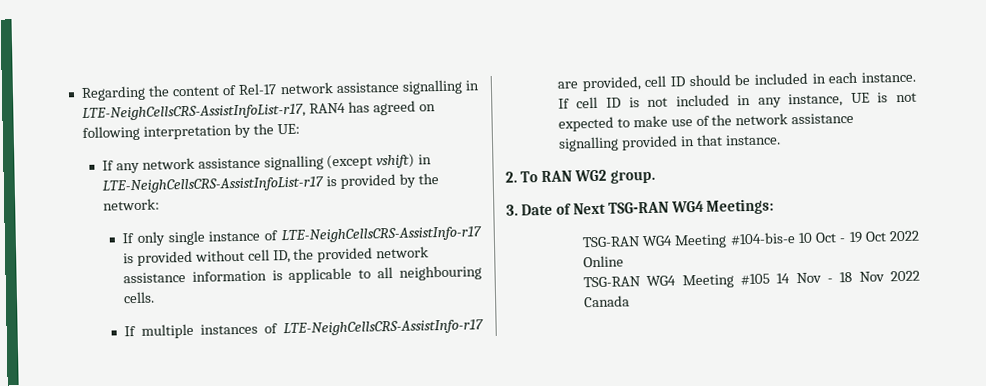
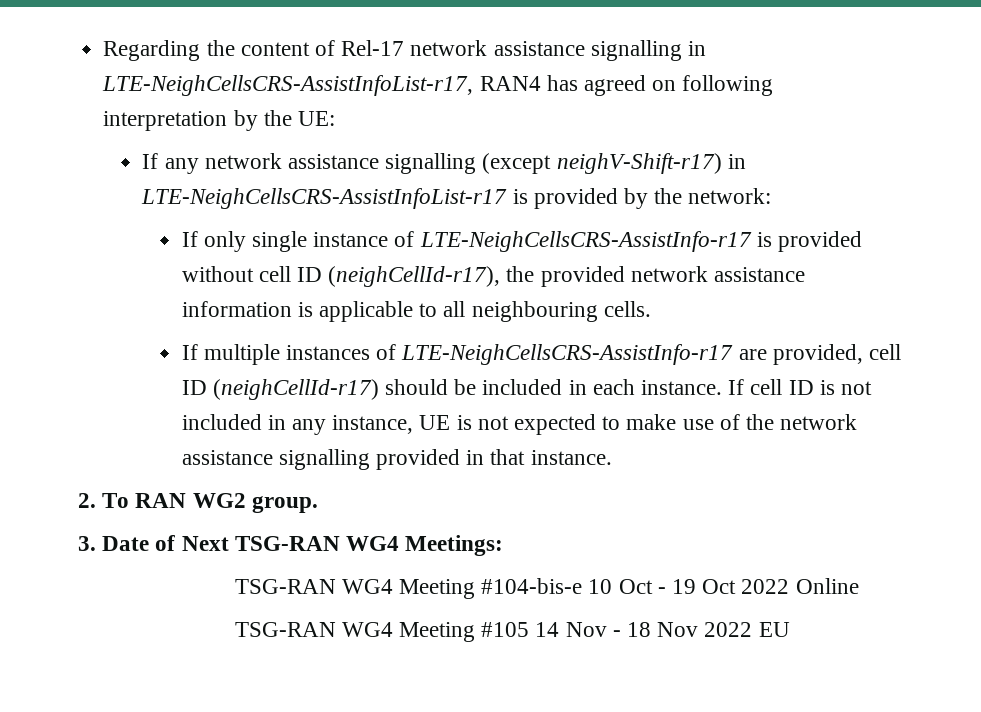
- If any network assistance signalling (except vshift) in LTE-NeighCellsCRS-AssistInfoList-r17 is provided by the network:
+ If any network assistance signalling (except neighV-Shift-r17) in LTE-NeighCellsCRS-AssistInfoList-r17 is provided by the network:
- If only single instance of LTE-NeighCellsCRS-AssistInfo-r17 is provided without cell ID, the provided network assistance information is applicable to all neighbouring cells.
+ If only single instance of LTE-NeighCellsCRS-AssistInfo-r17 is provided without cell ID (neighCellId-r17), the provided network assistance information is applicable to all neighbouring cells.
- If multiple instances of LTE-NeighCellsCRS-AssistInfo-r17 are provided, cell ID should be included in each instance.
+ If multiple instances of LTE-NeighCellsCRS-AssistInfo-r17 are provided, cell ID (neighCellId-r17) should be included in each instance.
- TSG-RAN WG4 Meeting #105 14 Nov - 18 Nov 2022 Canada
+ TSG-RAN WG4 Meeting #105 14 Nov - 18 Nov 2022 EU

